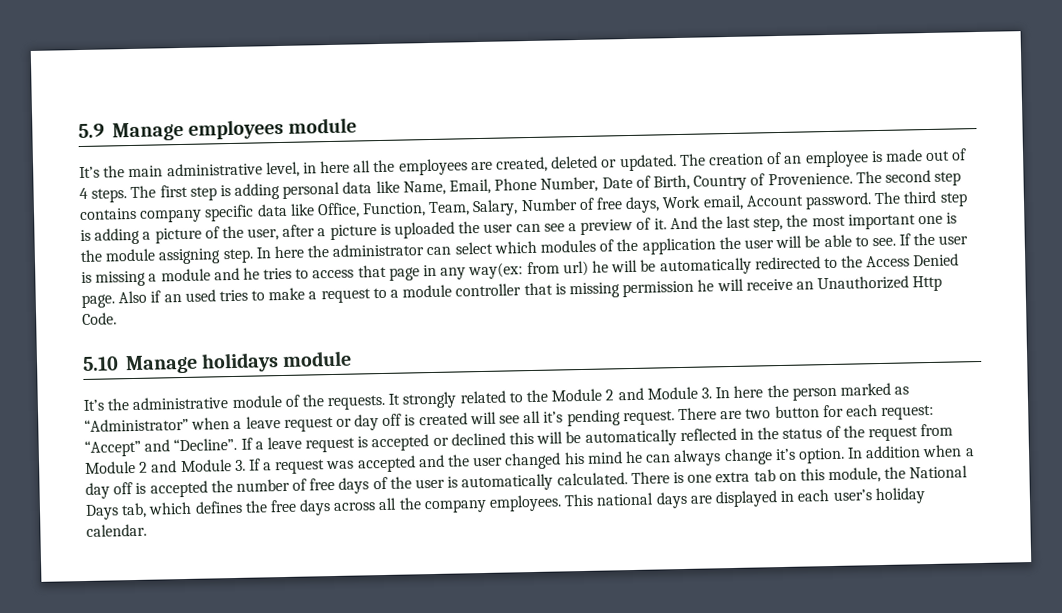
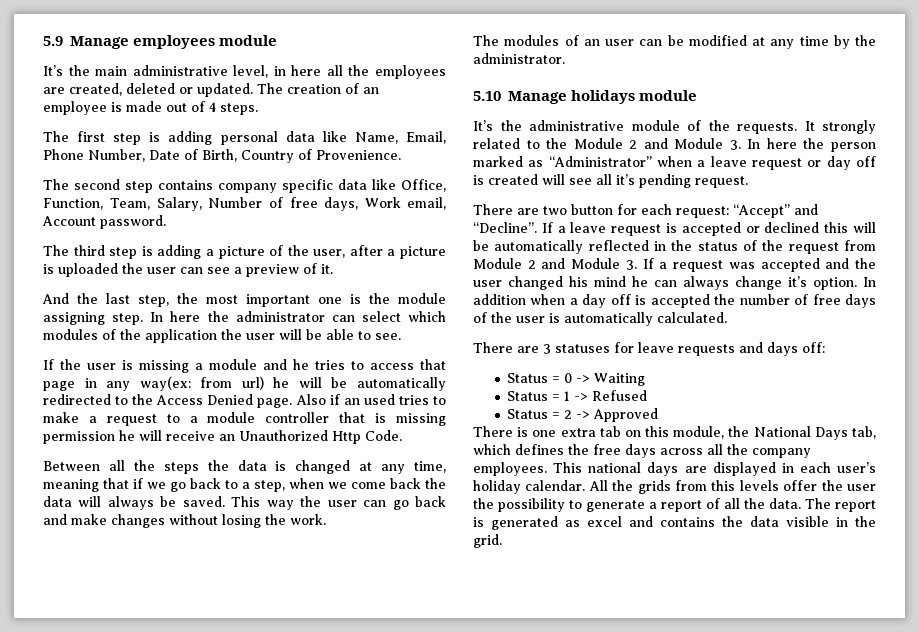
- The creation of an employee is made out of 4 steps. The first step is adding personal data like Name, Email, Phone Number, Date of Birth, Country of Provenience. The second step contains company specific data like Office, Function, Team, Salary, Number of free days, Work email, Account password. The third step is adding a picture of the user, after a picture is uploaded the user can see a preview of it. And the last step, the most important one is the module assigning step.
+ The creation of an employee is made out of 4 steps.
+ The first step is adding personal data like Name, Email, Phone Number, Date of Birth, Country of Provenience.
+ The second step contains company specific data like Office, Function, Team, Salary, Number of free days, Work email, Account password.
+ The third step is adding a picture of the user, after a picture is uploaded the user can see a preview of it.
+ And the last step, the most important one is the module assigning step.
- In here the administrator can select which modules of the application the user will be able to see. If the user is missing a module and he tries to access that page in any way(ex: from url) he will be automatically redirected to the Access Denied page.
+ In here the administrator can select which modules of the application the user will be able to see.
+ If the user is missing a module and he tries to access that page in any way(ex: from url) he will be automatically redirected to the Access Denied page.
+ Between all the steps the data is changed at any time, meaning that if we go back to a step, when we come back the data will always be saved. This way the user can go back and make changes without losing the work.
+ The modules of an user can be modified at any time by the administrator.
- It strongly related to the Module 2 and Module 3. In here the person marked as “Administrator” when a leave request or day off is created will see all it’s pending request. There are two button for each request: “Accept” and “Decline”.
+ It strongly related to the Module 2 and Module 3. In here the person marked as “Administrator” when a leave request or day off is created will see all it’s pending request.
+ There are two button for each request: “Accept” and “Decline”.
- In addition when a day off is accepted the number of free days of the user is automatically calculated. There is one extra tab on this module, the National Days tab, which defines the free days across all the company employees.
+ In addition when a day off is accepted the number of free days of the user is automatically calculated.
+ There are 3 statuses for leave requests and days off:
+ Status = 0 -> Waiting
+ Status = 1 -> Refused
+ Status = 2 -> Approved
+ There is one extra tab on this module, the National Days tab, which defines the free days across all the company employees.
+ All the grids from this levels offer the user the possibility to generate a report of all the data. The report is generated as excel and contains the data visible in the grid.

